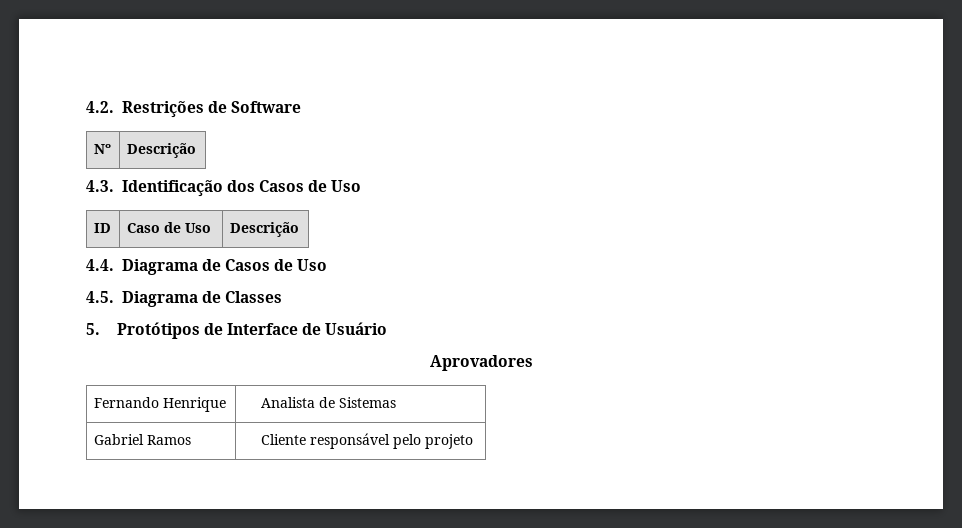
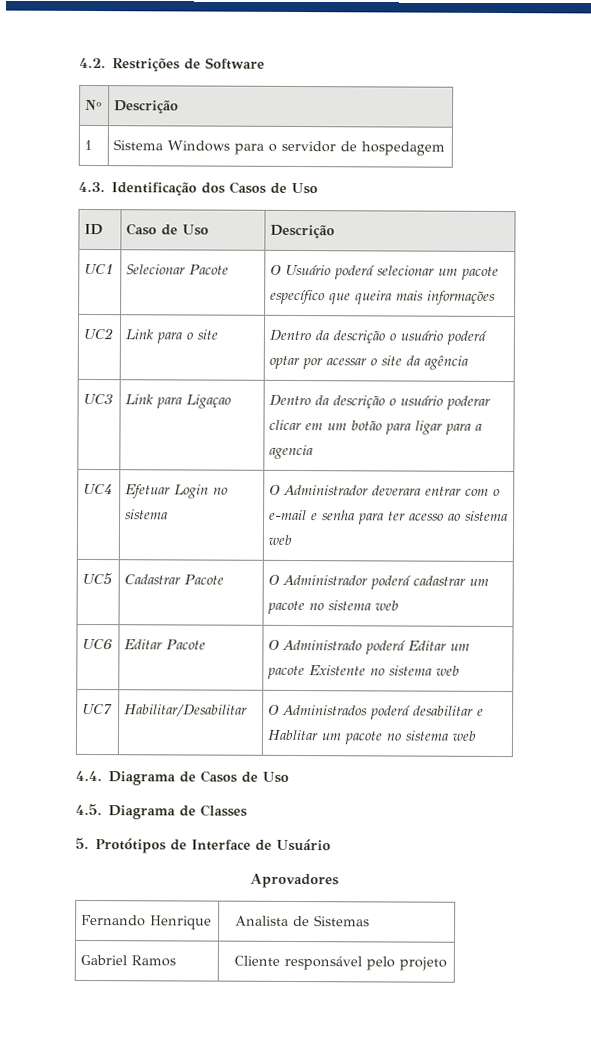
+ 1 | Sistema Windows para o servidor de hospedagem
+ UC1 | Selecionar Pacote | O Usuário poderá selecionar um pacote específico que queira mais informações
+ UC2 | Link para o site | Dentro da descrição o usuário poderá optar por acessar o site da agência
+ UC3 | Link para Ligaçao | Dentro da descrição o usuário poderar clicar em um botão para ligar para a agencia
+ UC4 | Efetuar Login no sistema | O Administrador deverara entrar com o e-mail e senha para ter acesso ao sistema web
+ UC5 | Cadastrar Pacote | O Administrador poderá cadastrar um pacote no sistema web
+ UC6 | Editar Pacote | O Administrado poderá Editar um pacote Existente no sistema web
+ UC7 | Habilitar/Desabilitar | O Administrados poderá desabilitar e Hablitar um pacote no sistema web

